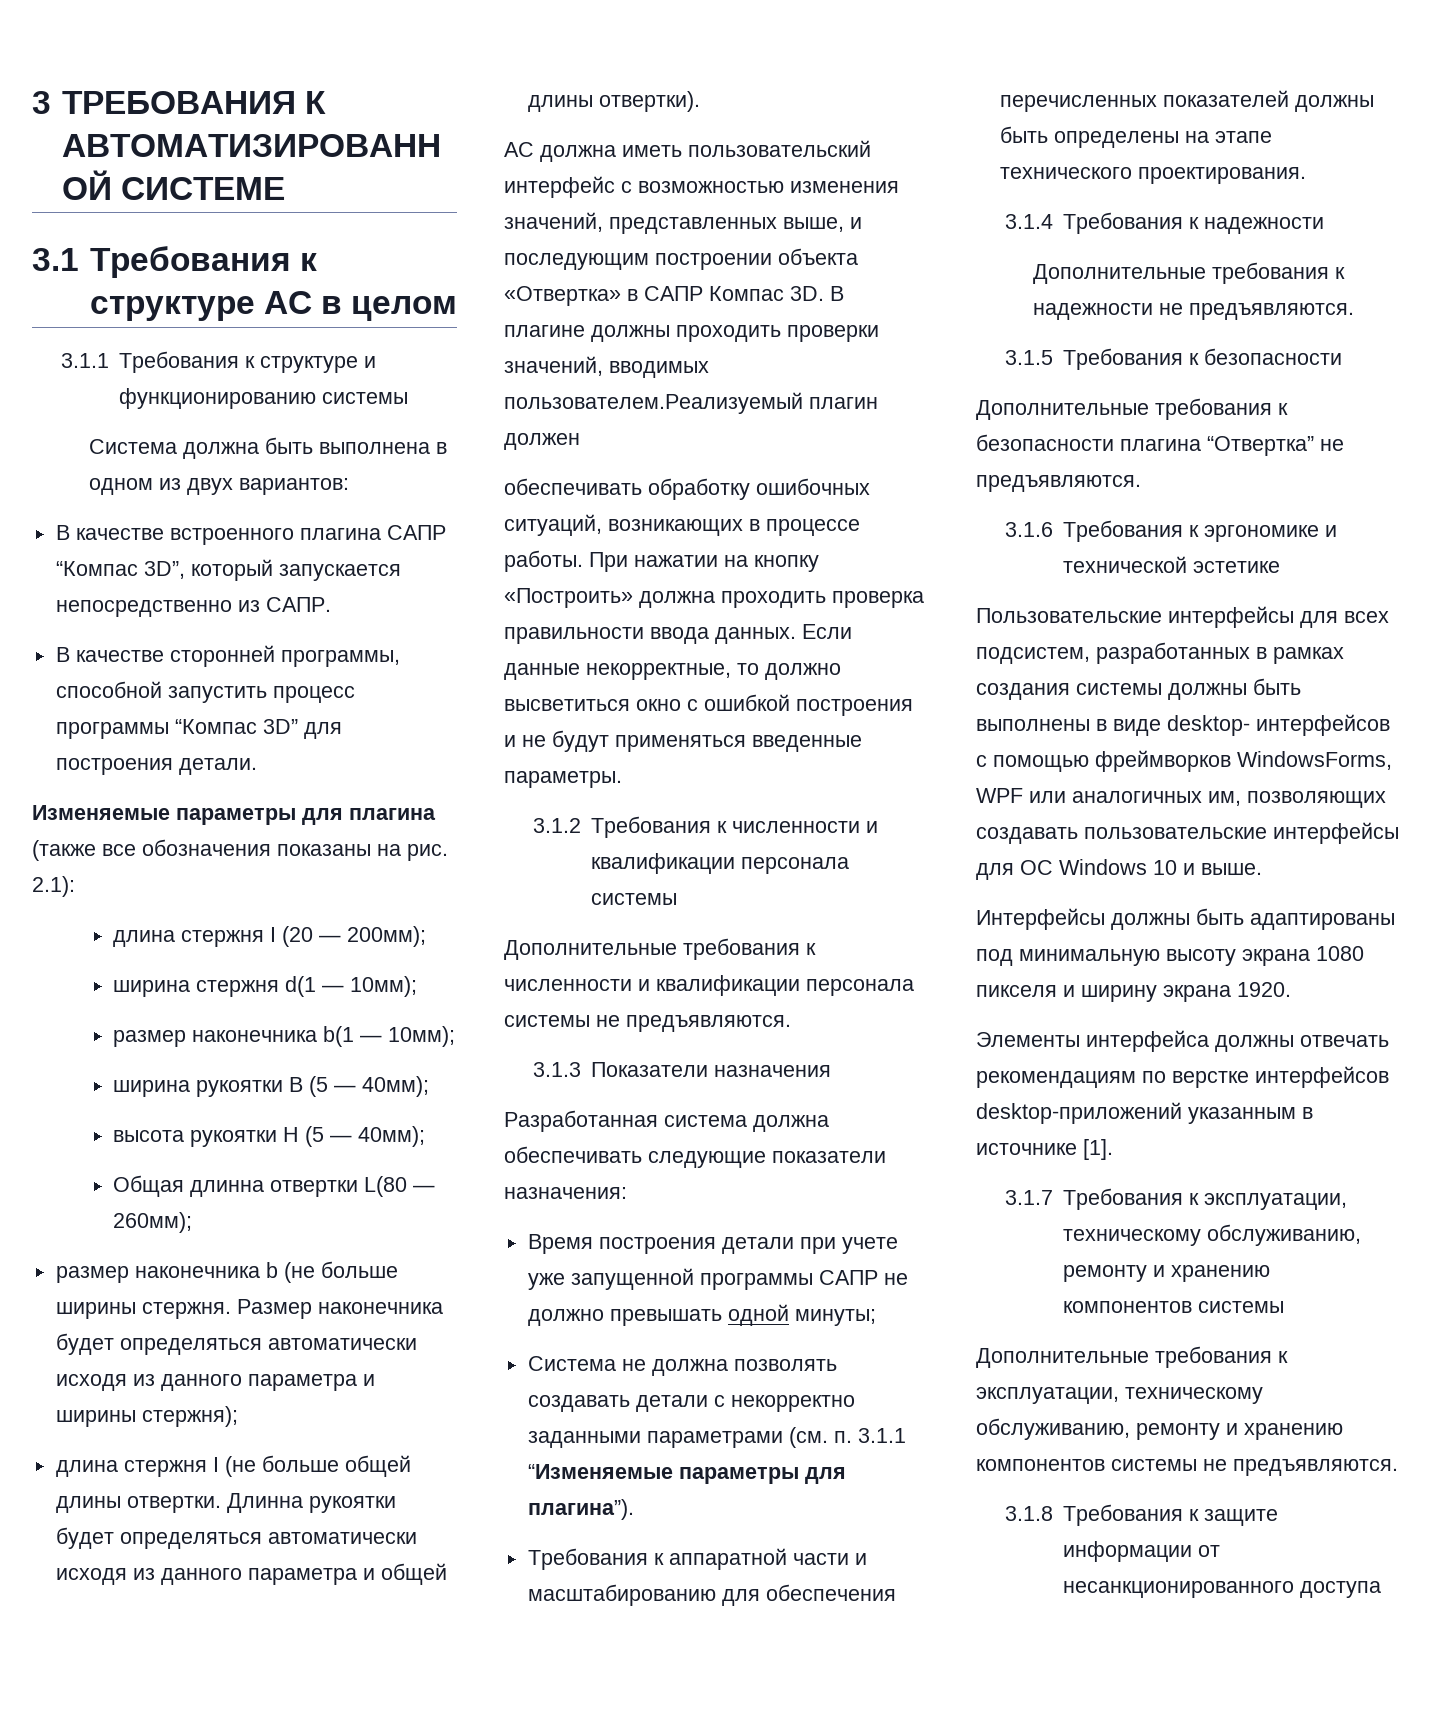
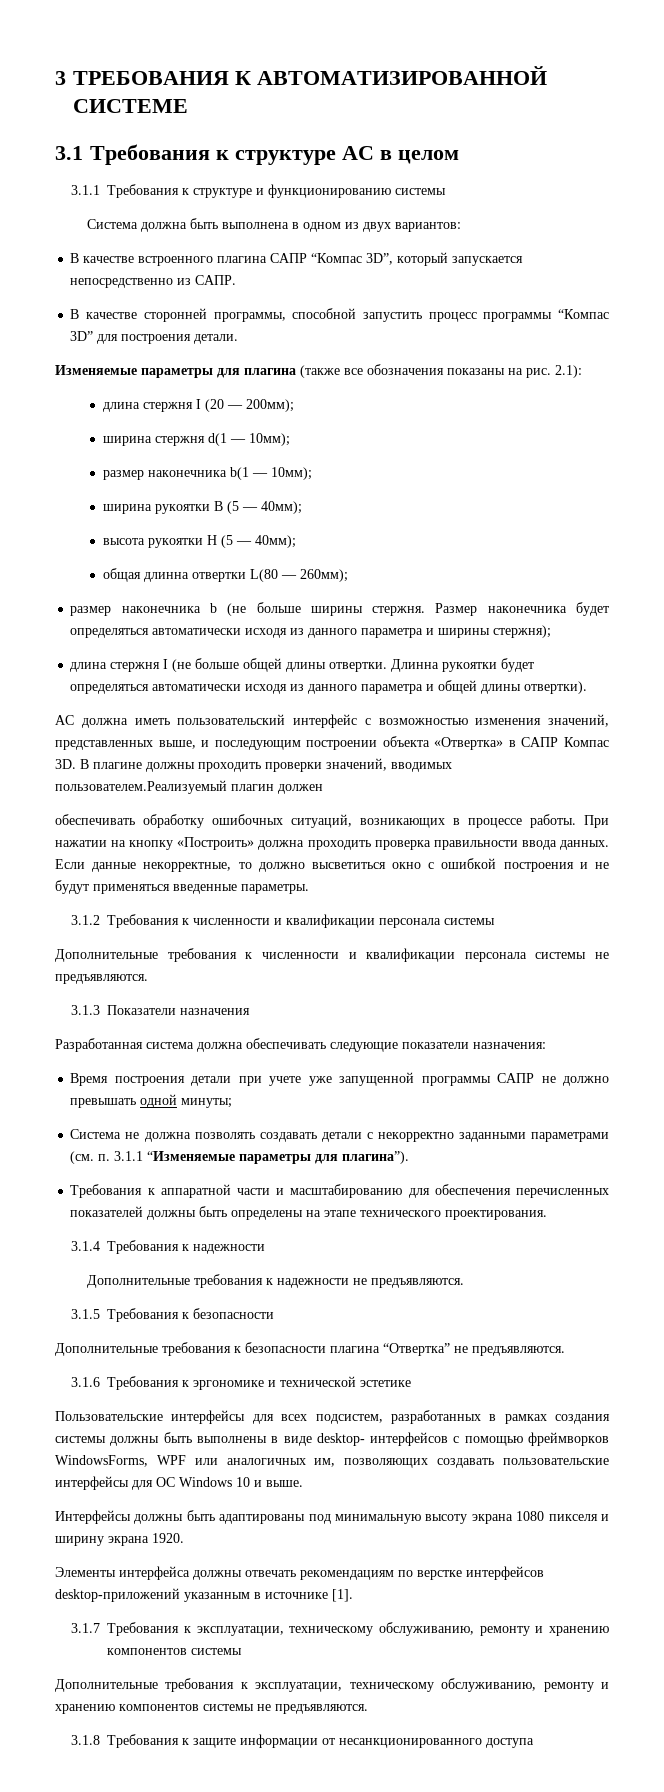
- Общая длинна отвертки L(80 — 260мм);
+ общая длинна отвертки L(80 — 260мм);

